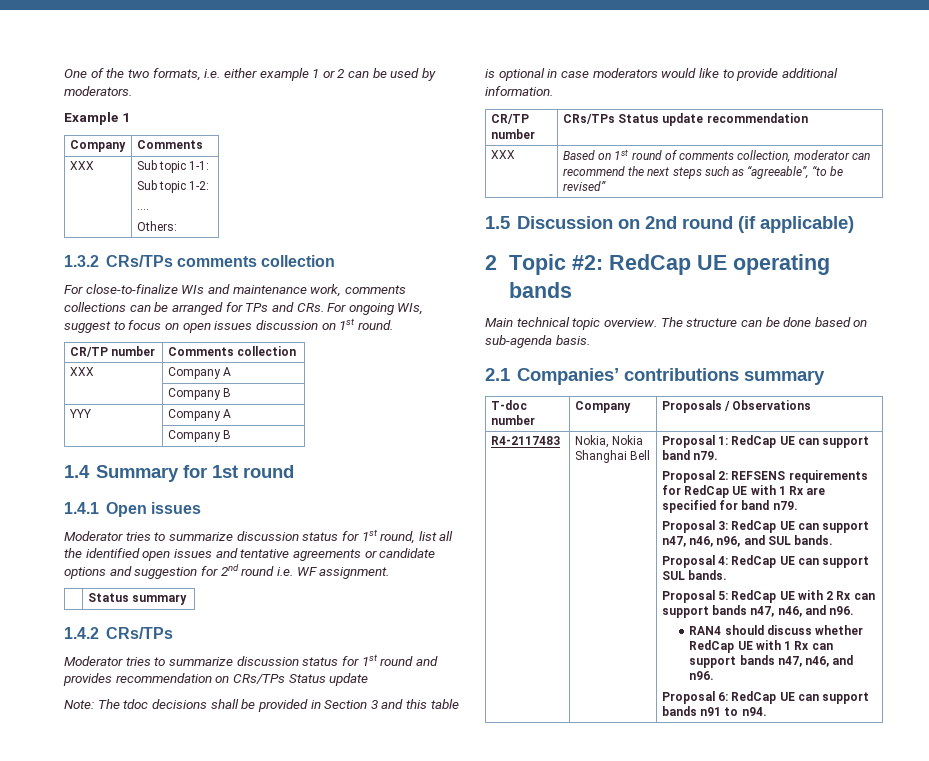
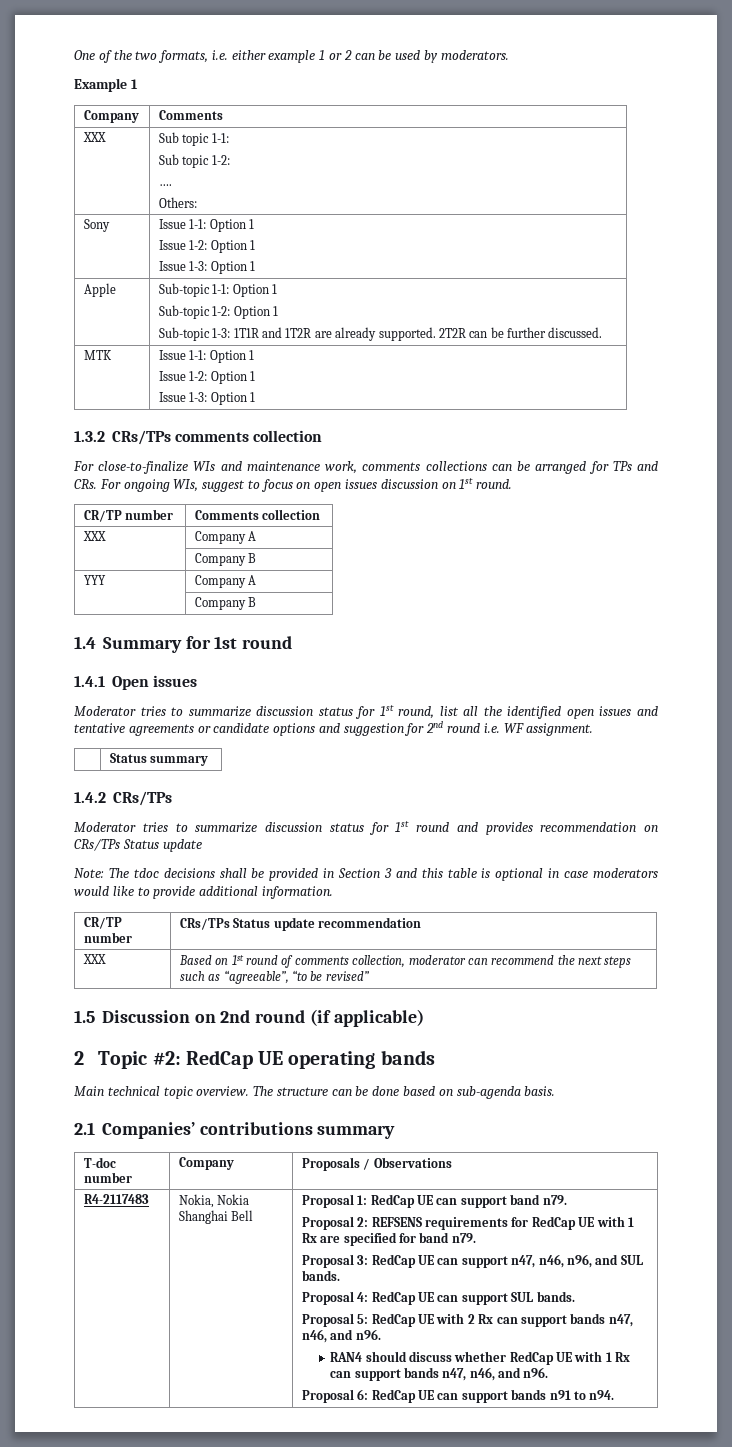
+ Sony | Issue 1-1: Option 1
+ Issue 1-2: Option 1
+ Issue 1-3: Option 1
+ Apple | Sub-topic 1-1: Option 1
+ Sub-topic 1-2: Option 1
+ Sub-topic 1-3: 1T1R and 1T2R are already supported. 2T2R can be further discussed.
+ MTK | Issue 1-1: Option 1
+ Issue 1-2: Option 1
+ Issue 1-3: Option 1

